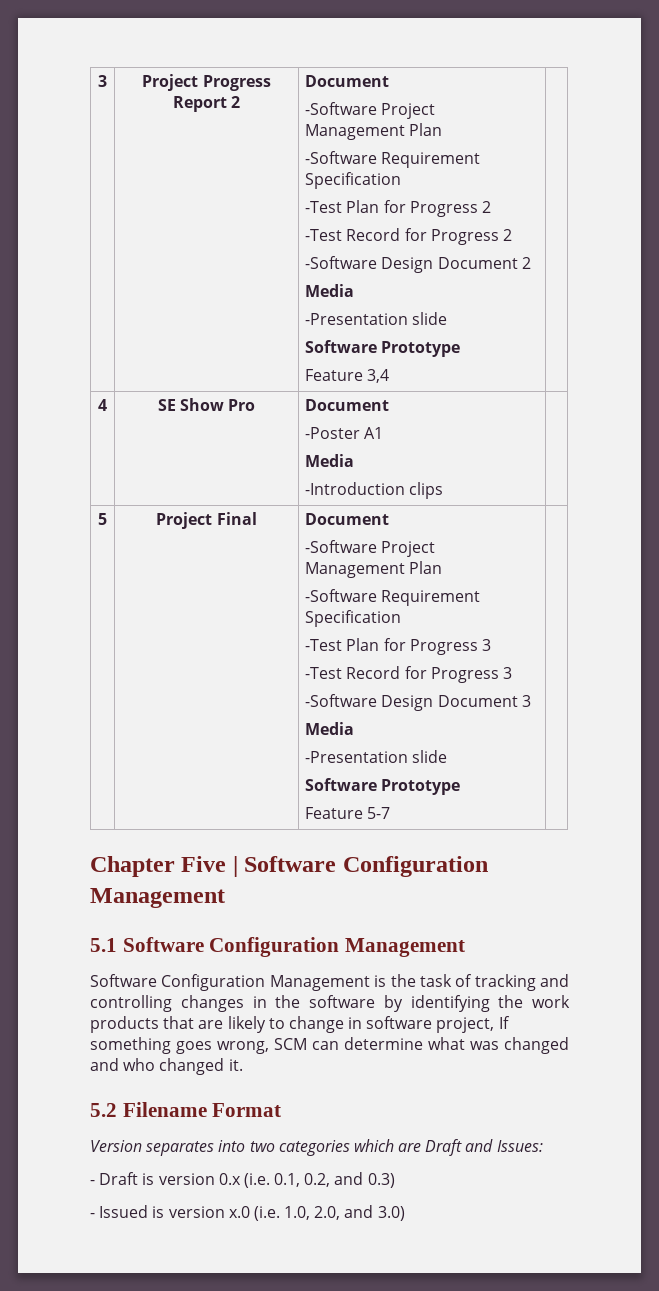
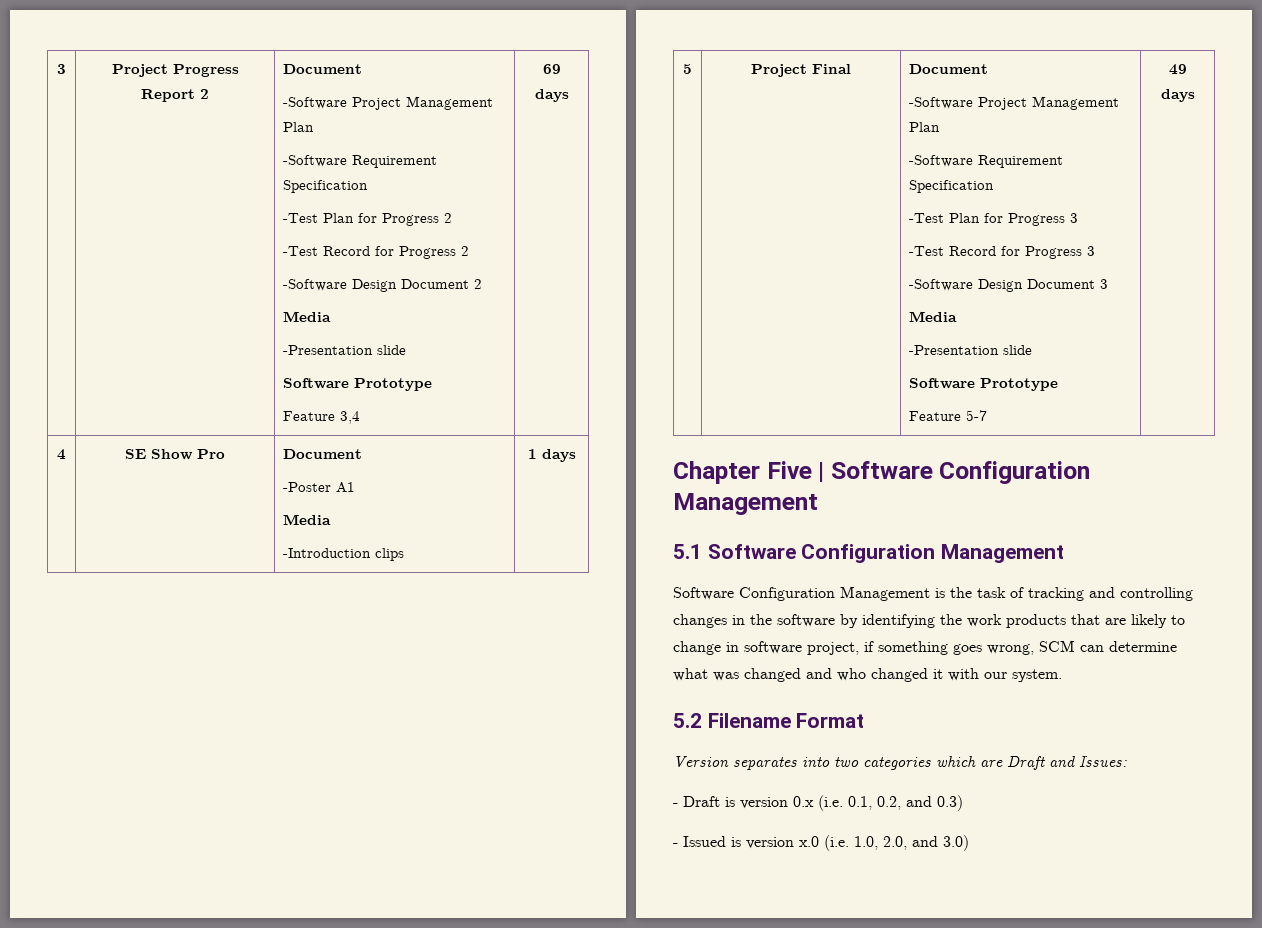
  3 | Project Progress Report 2 | Document
  -Software Project Management Plan
  -Software Requirement Specification
  -Test Plan for Progress 2
  -Test Record for Progress 2
  -Software Design Document 2
  Media
  -Presentation slide
  Software Prototype
- Feature 3,4 |
+ Feature 3,4 | 69 days
  4 | SE Show Pro | Document
  -Poster A1
  Media
- -Introduction clips |
+ -Introduction clips | 1 days
  5 | Project Final | Document
  -Software Project Management Plan
  -Software Requirement Specification
  -Test Plan for Progress 3
  -Test Record for Progress 3
  -Software Design Document 3
  Media
  -Presentation slide
  Software Prototype
- Feature 5-7 |
+ Feature 5-7 | 49 days
- Software Configuration Management is the task of tracking and controlling changes in the software by identifying the work products that are likely to change in software project, If something goes wrong, SCM can determine what was changed and who changed it.
+ Software Configuration Management is the task of tracking and controlling changes in the software by identifying the work products that are likely to change in software project, if something goes wrong, SCM can determine what was changed and who changed it with our system.

